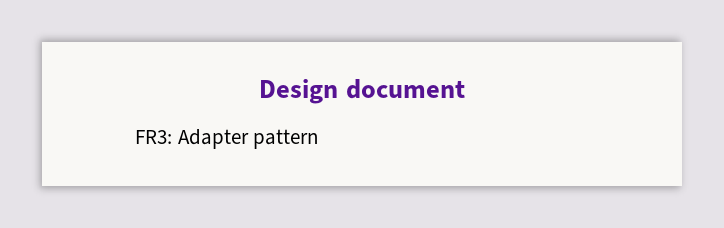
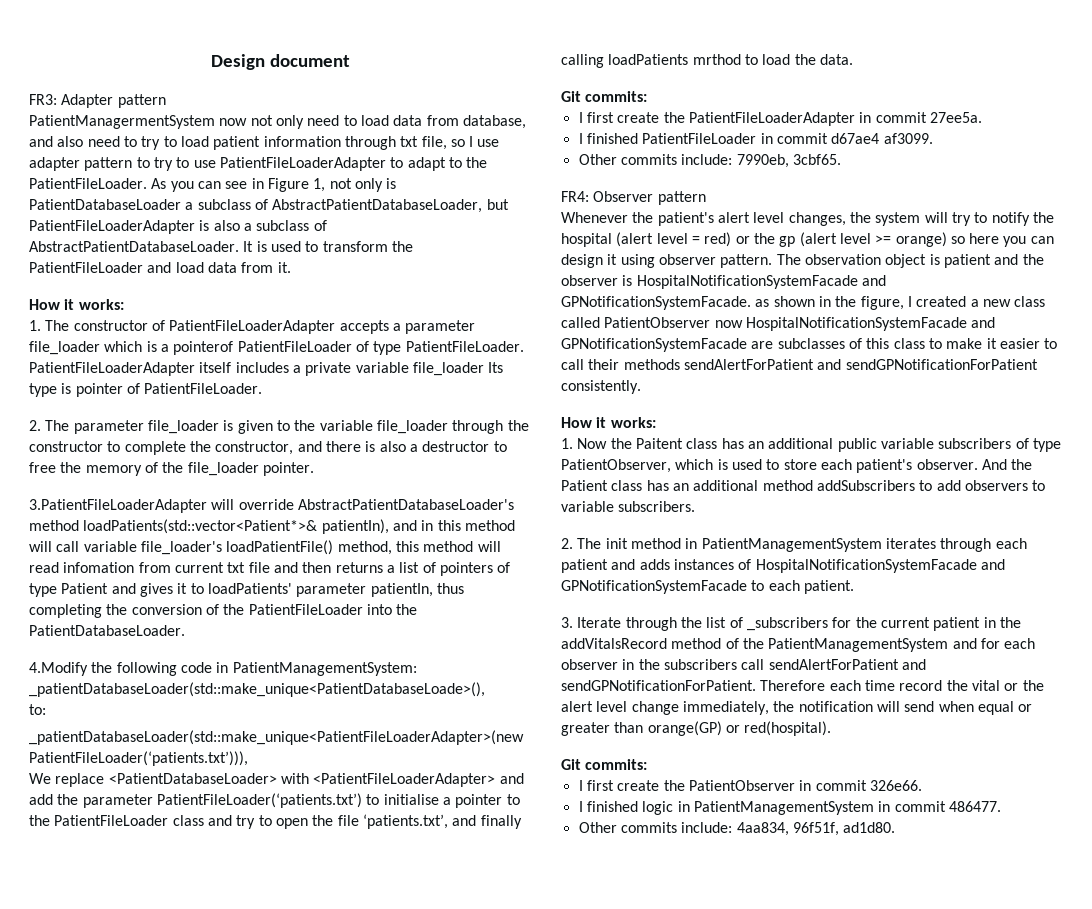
+ PatientManagermentSystem now not only need to load data from database, and also need to try to load patient information through txt file, so I use adapter pattern to try to use PatientFileLoaderAdapter to adapt to the PatientFileLoader. As you can see in Figure 1, not only is PatientDatabaseLoader a subclass of AbstractPatientDatabaseLoader, but PatientFileLoaderAdapter is also a subclass of AbstractPatientDatabaseLoader. It is used to transform the PatientFileLoader and load data from it.
+ How it works:
+ 1. The constructor of PatientFileLoaderAdapter accepts a parameter file_loader which is a pointerof PatientFileLoader of type PatientFileLoader. PatientFileLoaderAdapter itself includes a private variable file_loader Its type is pointer of PatientFileLoader.
+ 2. The parameter file_loader is given to the variable file_loader through the constructor to complete the constructor, and there is also a destructor to free the memory of the file_loader pointer.
+ 3.PatientFileLoaderAdapter will override AbstractPatientDatabaseLoader's method loadPatients(std::vector<Patient*>& patientIn), and in this method will call variable file_loader's loadPatientFile() method, this method will read infomation from current txt file and then returns a list of pointers of type Patient and gives it to loadPatients' parameter patientIn, thus completing the conversion of the PatientFileLoader into the PatientDatabaseLoader.
+ 4.Modify the following code in PatientManagementSystem: _patientDatabaseLoader(std::make_unique<PatientDatabaseLoade>(),
+ to:
+ _patientDatabaseLoader(std::make_unique<PatientFileLoaderAdapter>(new PatientFileLoader(‘patients.txt’))),
+ We replace <PatientDatabaseLoader> with <PatientFileLoaderAdapter> and add the parameter PatientFileLoader(‘patients.txt’) to initialise a pointer to the PatientFileLoader class and try to open the file ‘patients.txt’, and finally calling loadPatients mrthod to load the data.
+ Git commits:
+ I first create the PatientFileLoaderAdapter in commit 27ee5a.
+ I finished PatientFileLoader in commit d67ae4 af3099.
+ Other commits include: 7990eb, 3cbf65.
+ FR4: Observer pattern
+ Whenever the patient's alert level changes, the system will try to notify the hospital (alert level = red) or the gp (alert level >= orange) so here you can design it using observer pattern. The observation object is patient and the observer is HospitalNotificationSystemFacade and GPNotificationSystemFacade. as shown in the figure, I created a new class called PatientObserver now HospitalNotificationSystemFacade and GPNotificationSystemFacade are subclasses of this class to make it easier to call their methods sendAlertForPatient and sendGPNotificationForPatient consistently.
+ How it works:
+ 1. Now the Paitent class has an additional public variable subscribers of type PatientObserver, which is used to store each patient's observer. And the Patient class has an additional method addSubscribers to add observers to variable subscribers.
+ 2. The init method in PatientManagementSystem iterates through each patient and adds instances of HospitalNotificationSystemFacade and GPNotificationSystemFacade to each patient.
+ 3. Iterate through the list of _subscribers for the current patient in the addVitalsRecord method of the PatientManagementSystem and for each observer in the subscribers call sendAlertForPatient and sendGPNotificationForPatient. Therefore each time record the vital or the alert level change immediately, the notification will send when equal or greater than orange(GP) or red(hospital).
+ Git commits:
+ I first create the PatientObserver in commit 326e66.
+ I finished logic in PatientManagementSystem in commit 486477.
+ Other commits include: 4aa834, 96f51f, ad1d80.

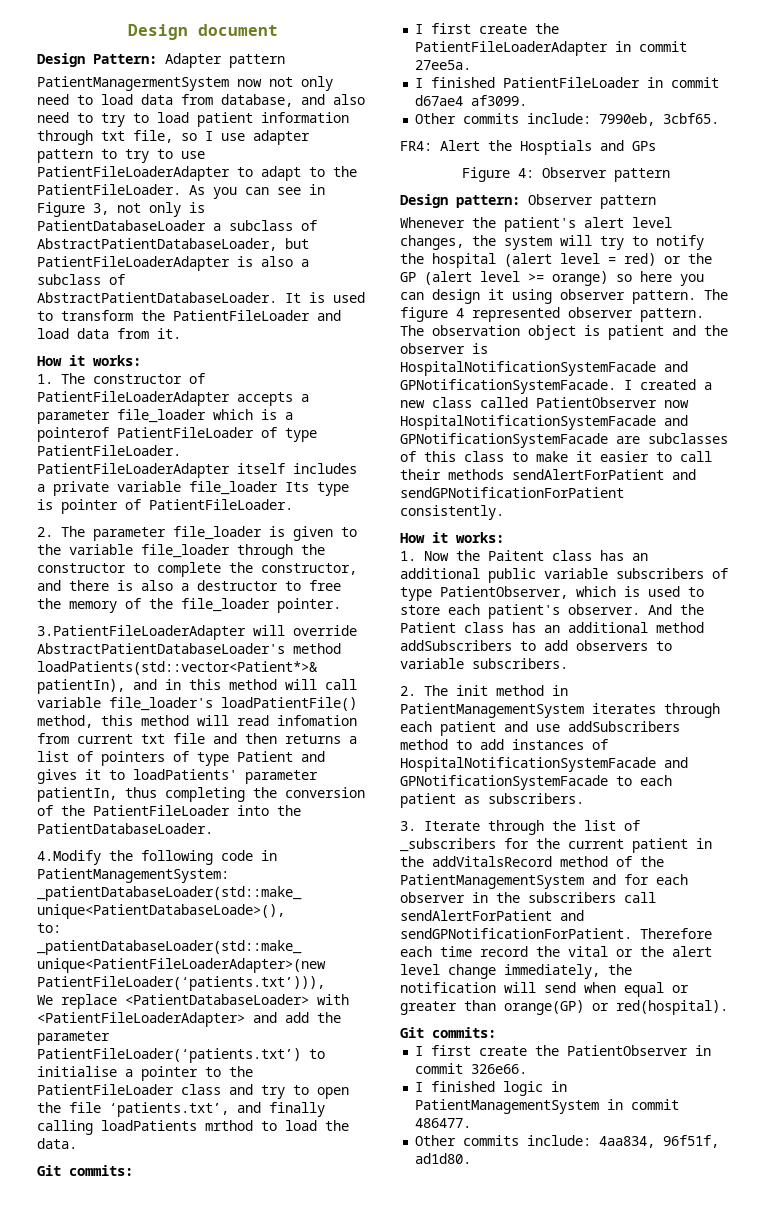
- FR3: Adapter pattern
+ Design Pattern: Adapter pattern
- As you can see in Figure 1, not only is PatientDatabaseLoader a subclass of AbstractPatientDatabaseLoader, but PatientFileLoaderAdapter is also a subclass of AbstractPatientDatabaseLoader.
+ As you can see in Figure 3, not only is PatientDatabaseLoader a subclass of AbstractPatientDatabaseLoader, but PatientFileLoaderAdapter is also a subclass of AbstractPatientDatabaseLoader.
- FR4: Observer pattern
+ FR4: Alert the Hosptials and GPs
+ Figure 4: Observer pattern
+ Design pattern: Observer pattern
- Whenever the patient's alert level changes, the system will try to notify the hospital (alert level = red) or the gp (alert level >= orange) so here you can design it using observer pattern.
+ Whenever the patient's alert level changes, the system will try to notify the hospital (alert level = red) or the GP (alert level >= orange) so here you can design it using observer pattern.
- The observation object is patient and the observer is HospitalNotificationSystemFacade and GPNotificationSystemFacade. as shown in the figure, I created a new class called PatientObserver now HospitalNotificationSystemFacade and GPNotificationSystemFacade are subclasses of this class to make it easier to call their methods sendAlertForPatient and sendGPNotificationForPatient consistently.
+ The figure 4 represented observer pattern. The observation object is patient and the observer is HospitalNotificationSystemFacade and GPNotificationSystemFacade. I created a new class called PatientObserver now HospitalNotificationSystemFacade and GPNotificationSystemFacade are subclasses of this class to make it easier to call their methods sendAlertForPatient and sendGPNotificationForPatient consistently.
- 2. The init method in PatientManagementSystem iterates through each patient and adds instances of HospitalNotificationSystemFacade and GPNotificationSystemFacade to each patient.
+ 2. The init method in PatientManagementSystem iterates through each patient and use addSubscribers method to add instances of HospitalNotificationSystemFacade and GPNotificationSystemFacade to each patient as subscribers.

